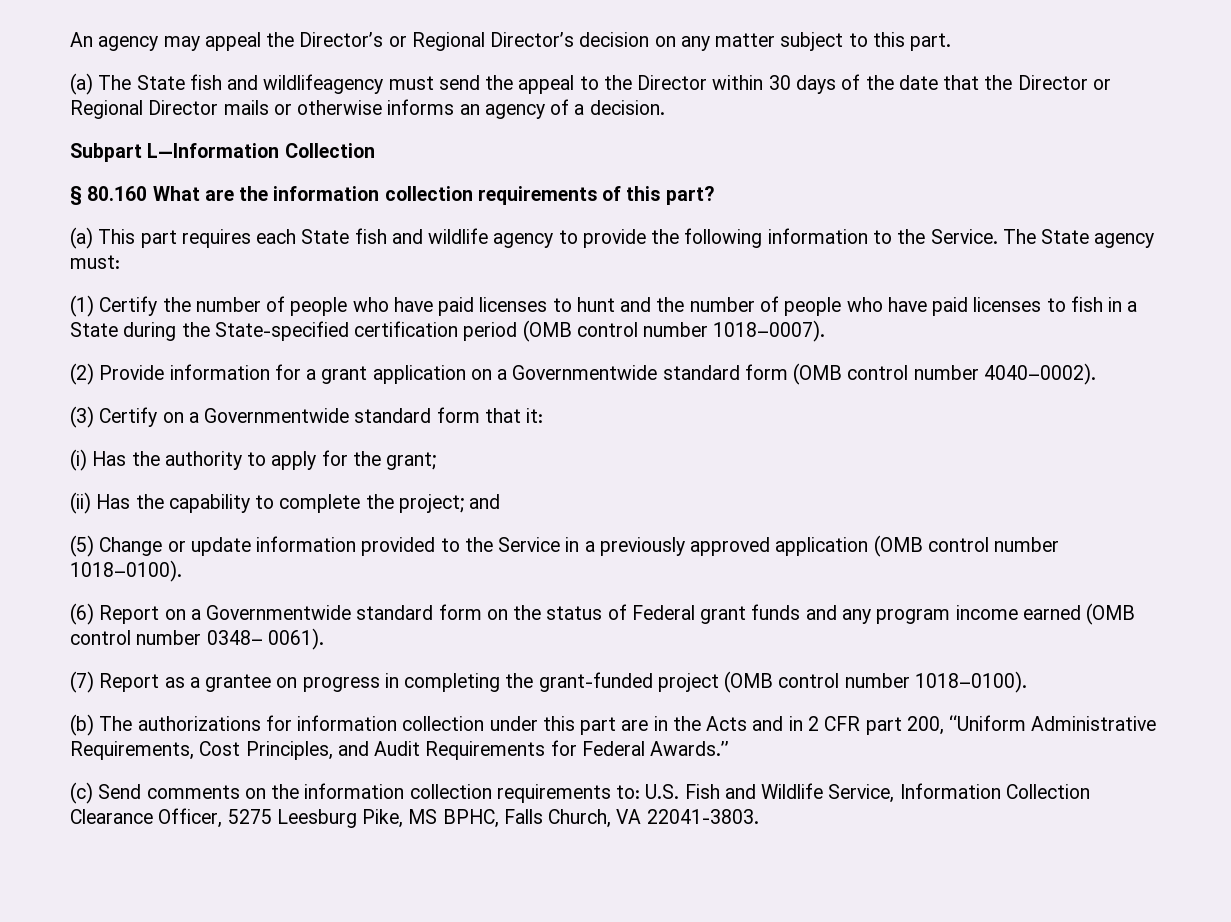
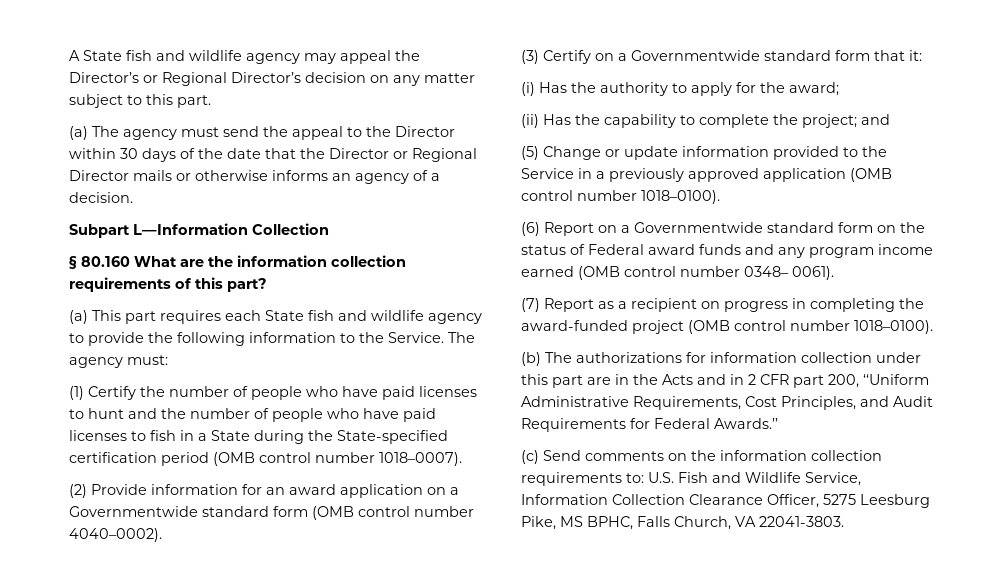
- An agency may appeal the Director’s or Regional Director’s decision on any matter subject to this part.
+ A State fish and wildlife agency may appeal the Director’s or Regional Director’s decision on any matter subject to this part.
- (a) The State fish and wildlifeagency must send the appeal to the Director within 30 days of the date that the Director or Regional Director mails or otherwise informs an agency of a decision.
+ (a) The agency must send the appeal to the Director within 30 days of the date that the Director or Regional Director mails or otherwise informs an agency of a decision.
- The State agency must:
+ The agency must:
- (2) Provide information for a grant application on a Governmentwide standard form (OMB control number 4040–0002).
+ (2) Provide information for an award application on a Governmentwide standard form (OMB control number 4040–0002).
- (i) Has the authority to apply for the grant;
+ (i) Has the authority to apply for the award;
- (6) Report on a Governmentwide standard form on the status of Federal grant funds and any program income earned (OMB control number 0348– 0061).
+ (6) Report on a Governmentwide standard form on the status of Federal award funds and any program income earned (OMB control number 0348– 0061).
- (7) Report as a grantee on progress in completing the grant-funded project (OMB control number 1018–0100).
+ (7) Report as a recipient on progress in completing the award-funded project (OMB control number 1018–0100).

